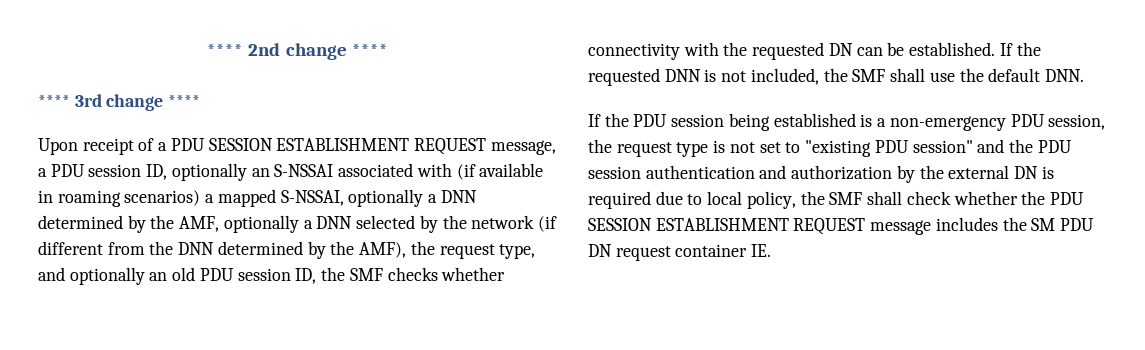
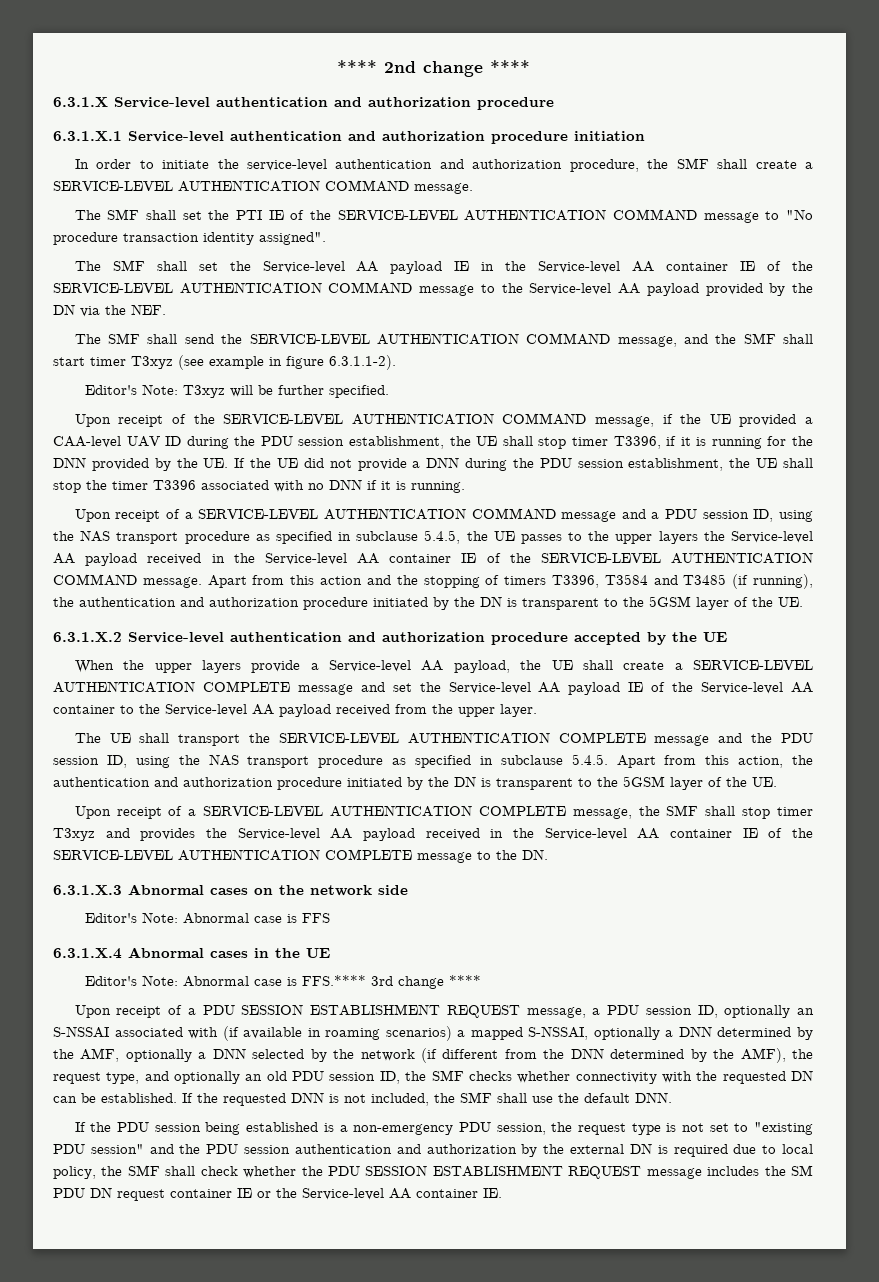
- **** 3rd change ****
+ 6.3.1.X Service-level authentication and authorization procedure
+ 6.3.1.X.1 Service-level authentication and authorization procedure initiation
+ In order to initiate the service-level authentication and authorization procedure, the SMF shall create a SERVICE-LEVEL AUTHENTICATION COMMAND message.
+ The SMF shall set the PTI IE of the SERVICE-LEVEL AUTHENTICATION COMMAND message to "No procedure transaction identity assigned".
+ The SMF shall set the Service-level AA payload IE in the Service-level AA container IE of the SERVICE-LEVEL AUTHENTICATION COMMAND message to the Service-level AA payload provided by the DN via the NEF.
+ The SMF shall send the SERVICE-LEVEL AUTHENTICATION COMMAND message, and the SMF shall start timer T3xyz (see example in figure 6.3.1.1-2).
+ Editor's Note: T3xyz will be further specified.
+ Upon receipt of the SERVICE-LEVEL AUTHENTICATION COMMAND message, if the UE provided a CAA-level UAV ID during the PDU session establishment, the UE shall stop timer T3396, if it is running for the DNN provided by the UE. If the UE did not provide a DNN during the PDU session establishment, the UE shall stop the timer T3396 associated with no DNN if it is running.
+ Upon receipt of a SERVICE-LEVEL AUTHENTICATION COMMAND message and a PDU session ID, using the NAS transport procedure as specified in subclause 5.4.5, the UE passes to the upper layers the Service-level AA payload received in the Service-level AA container IE of the SERVICE-LEVEL AUTHENTICATION COMMAND message. Apart from this action and the stopping of timers T3396, T3584 and T3485 (if running), the authentication and authorization procedure initiated by the DN is transparent to the 5GSM layer of the UE.
+ 6.3.1.X.2 Service-level authentication and authorization procedure accepted by the UE
+ When the upper layers provide a Service-level AA payload, the UE shall create a SERVICE-LEVEL AUTHENTICATION COMPLETE message and set the Service-level AA payload IE of the Service-level AA container to the Service-level AA payload received from the upper layer.
+ The UE shall transport the SERVICE-LEVEL AUTHENTICATION COMPLETE message and the PDU session ID, using the NAS transport procedure as specified in subclause 5.4.5. Apart from this action, the authentication and authorization procedure initiated by the DN is transparent to the 5GSM layer of the UE.
+ Upon receipt of a SERVICE-LEVEL AUTHENTICATION COMPLETE message, the SMF shall stop timer T3xyz and provides the Service-level AA payload received in the Service-level AA container IE of the SERVICE-LEVEL AUTHENTICATION COMPLETE message to the DN.
+ 6.3.1.X.3 Abnormal cases on the network side
+ Editor's Note: Abnormal case is FFS
+ 6.3.1.X.4 Abnormal cases in the UE
+ Editor's Note: Abnormal case is FFS.**** 3rd change ****
- If the PDU session being established is a non-emergency PDU session, the request type is not set to "existing PDU session" and the PDU session authentication and authorization by the external DN is required due to local policy, the SMF shall check whether the PDU SESSION ESTABLISHMENT REQUEST message includes the SM PDU DN request container IE.
+ If the PDU session being established is a non-emergency PDU session, the request type is not set to "existing PDU session" and the PDU session authentication and authorization by the external DN is required due to local policy, the SMF shall check whether the PDU SESSION ESTABLISHMENT REQUEST message includes the SM PDU DN request container IE or the Service-level AA container IE.

